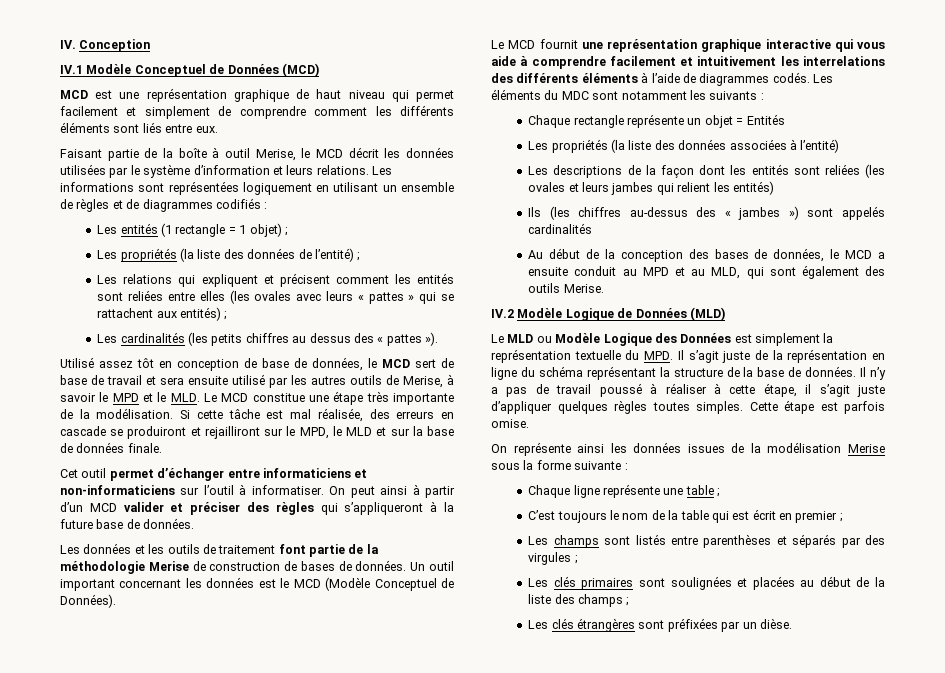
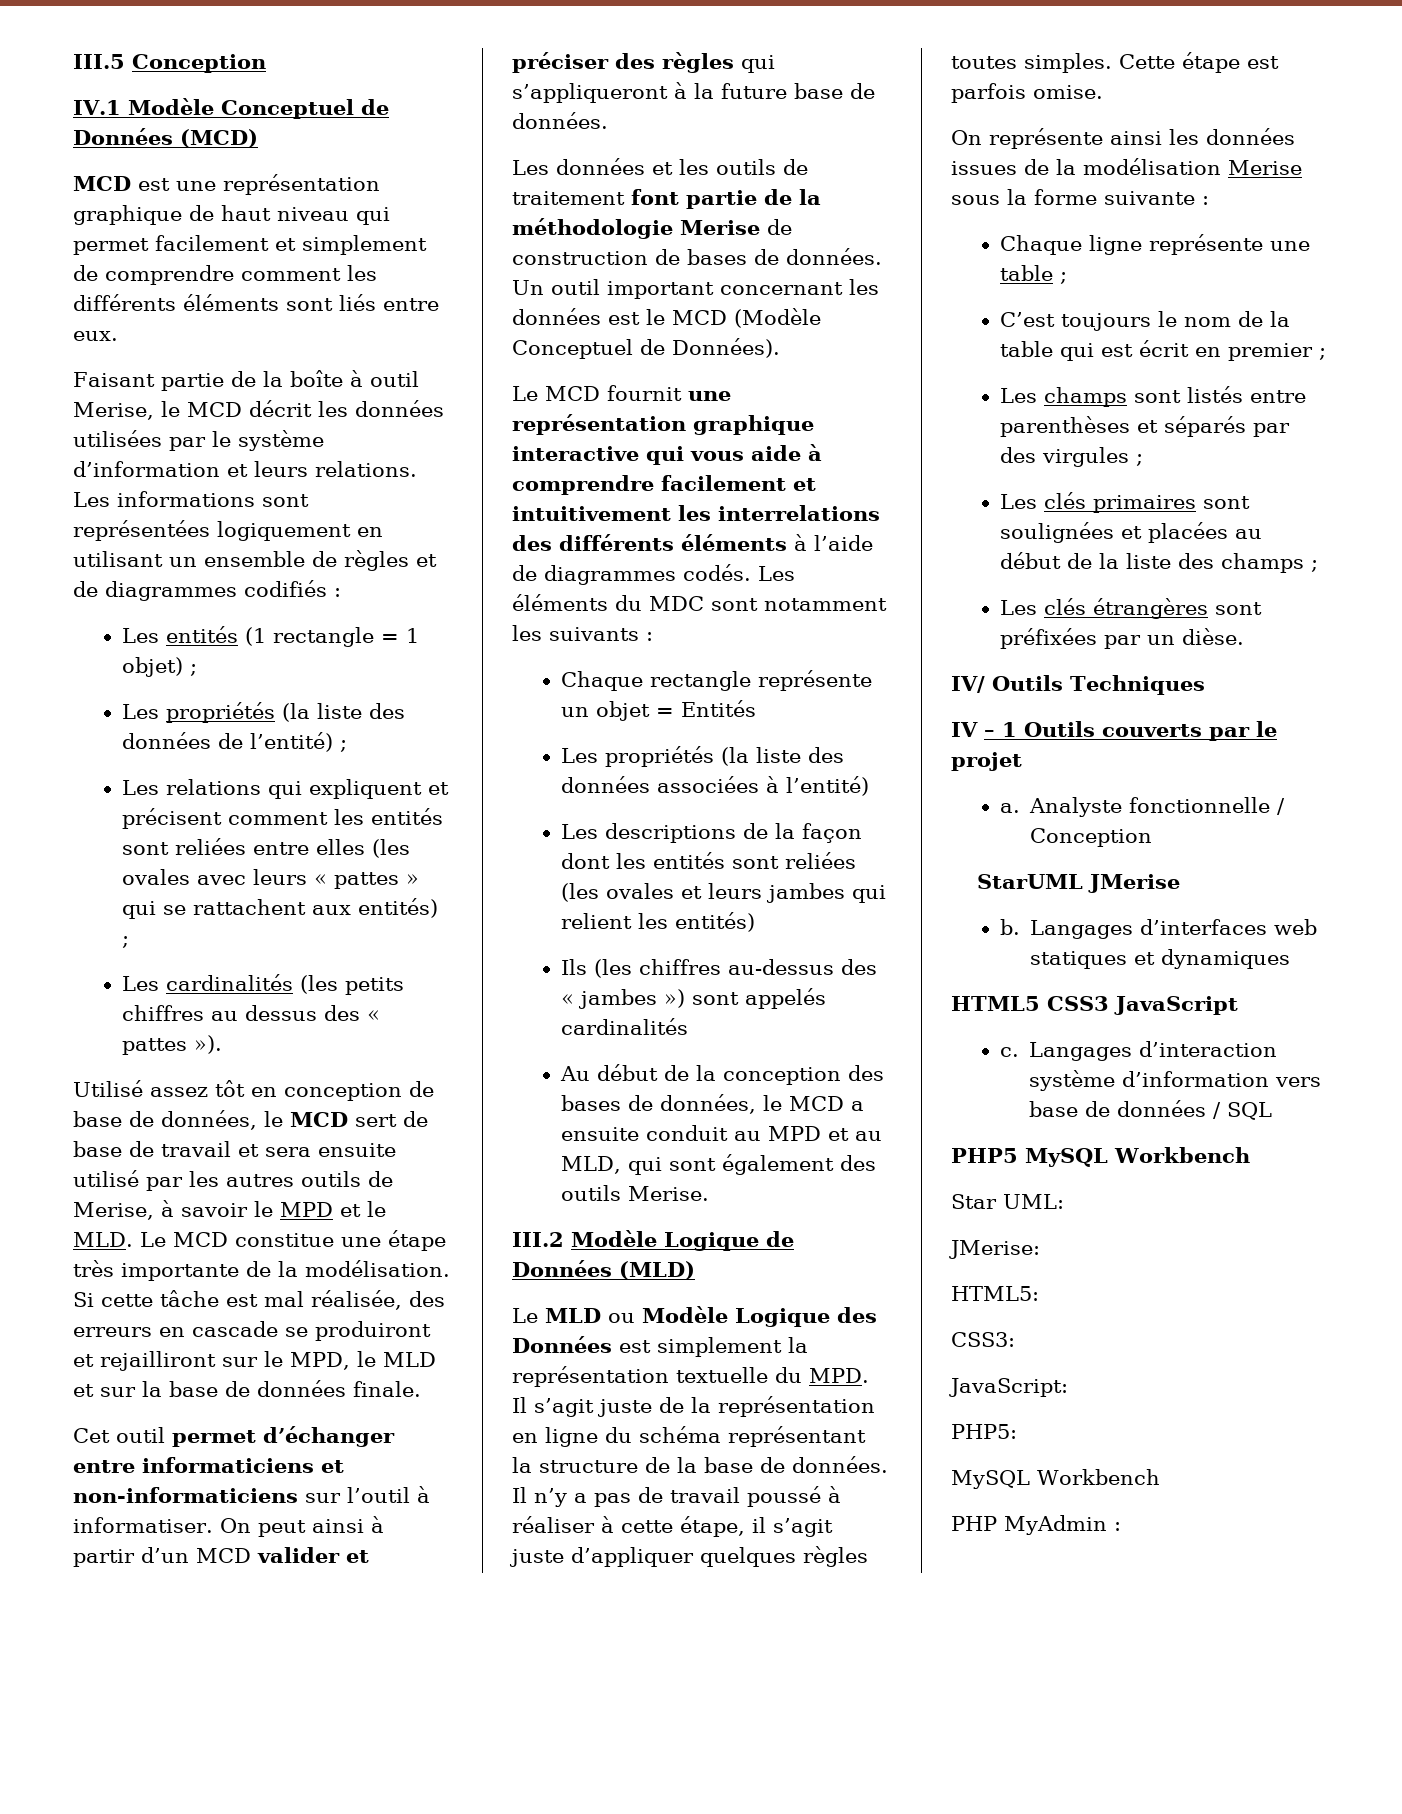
- IV. Conception
+ III.5 Conception
- IV.2 Modèle Logique de Données (MLD)
+ III.2 Modèle Logique de Données (MLD)
+ IV/ Outils Techniques
+ IV – 1 Outils couverts par le projet
+ a. Analyste fonctionnelle / Conception
+ StarUML JMerise
+ b. Langages d’interfaces web statiques et dynamiques
+ HTML5 CSS3 JavaScript
+ c. Langages d’interaction système d’information vers base de données / SQL
+ PHP5 MySQL Workbench
+ Star UML:
+ JMerise:
+ HTML5:
+ CSS3:
+ JavaScript:
+ PHP5:
+ MySQL Workbench
+ PHP MyAdmin :

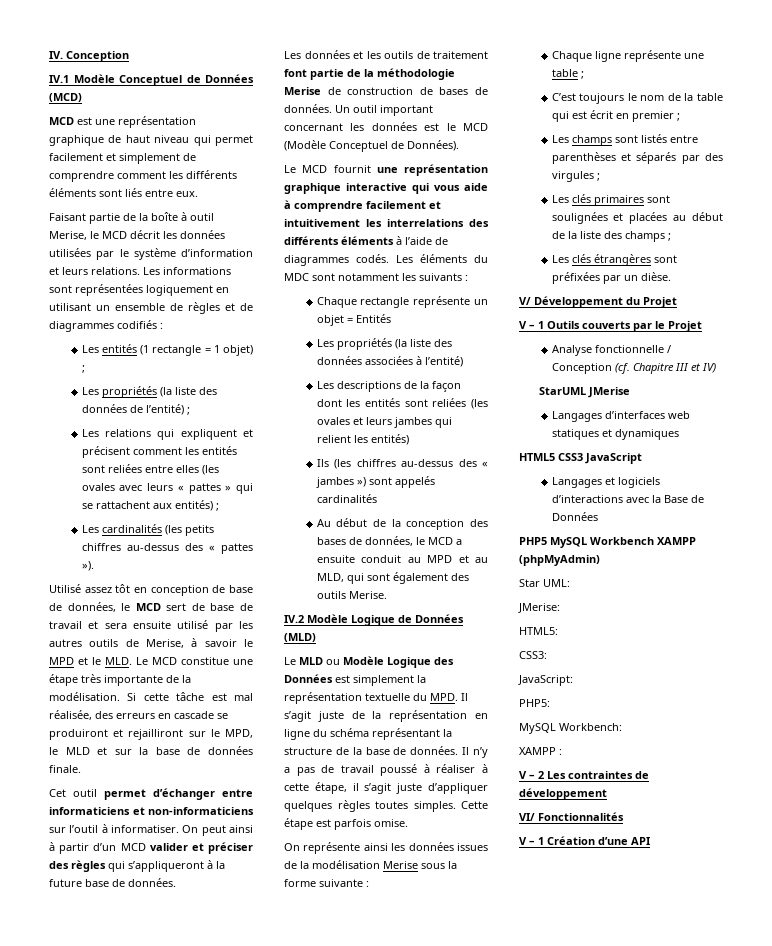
- III.5 Conception
+ IV. Conception
- Les cardinalités (les petits chiffres au dessus des « pattes »).
+ Les cardinalités (les petits chiffres au-dessus des « pattes »).
- III.2 Modèle Logique de Données (MLD)
+ IV.2 Modèle Logique de Données (MLD)
- IV/ Outils Techniques
- IV – 1 Outils couverts par le projet
- a. Analyste fonctionnelle / Conception
+ V/ Développement du Projet
+ V – 1 Outils couverts par le Projet
+ Analyse fonctionnelle / Conception (cf. Chapitre III et IV)
- b.
- c. Langages d’interaction système d’information vers base de données / SQL
+ Langages et logiciels d’interactions avec la Base de Données
- PHP5 MySQL Workbench
+ PHP5 MySQL Workbench XAMPP (phpMyAdmin)
  PHP5:
- MySQL Workbench
- PHP MyAdmin :
+ MySQL Workbench:
+ XAMPP :
+ V – 2 Les contraintes de développement
+ VI/ Fonctionnalités
+ V – 1 Création d’une API

